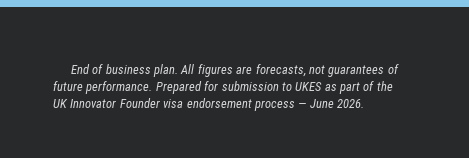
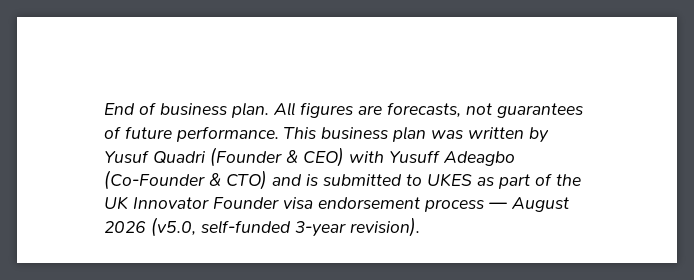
- Prepared for submission to UKES as part of the UK Innovator Founder visa endorsement process — June 2026.
+ This business plan was written by Yusuf Quadri (Founder & CEO) with Yusuff Adeagbo (Co-Founder & CTO) and is submitted to UKES as part of the UK Innovator Founder visa endorsement process — August 2026 (v5.0, self-funded 3-year revision).

